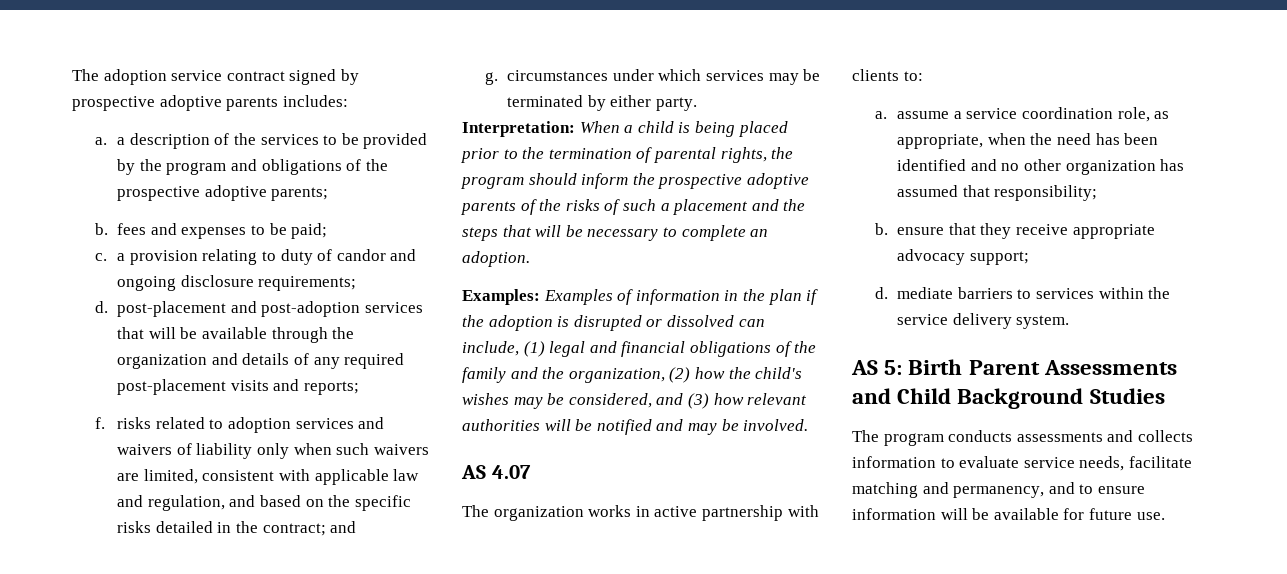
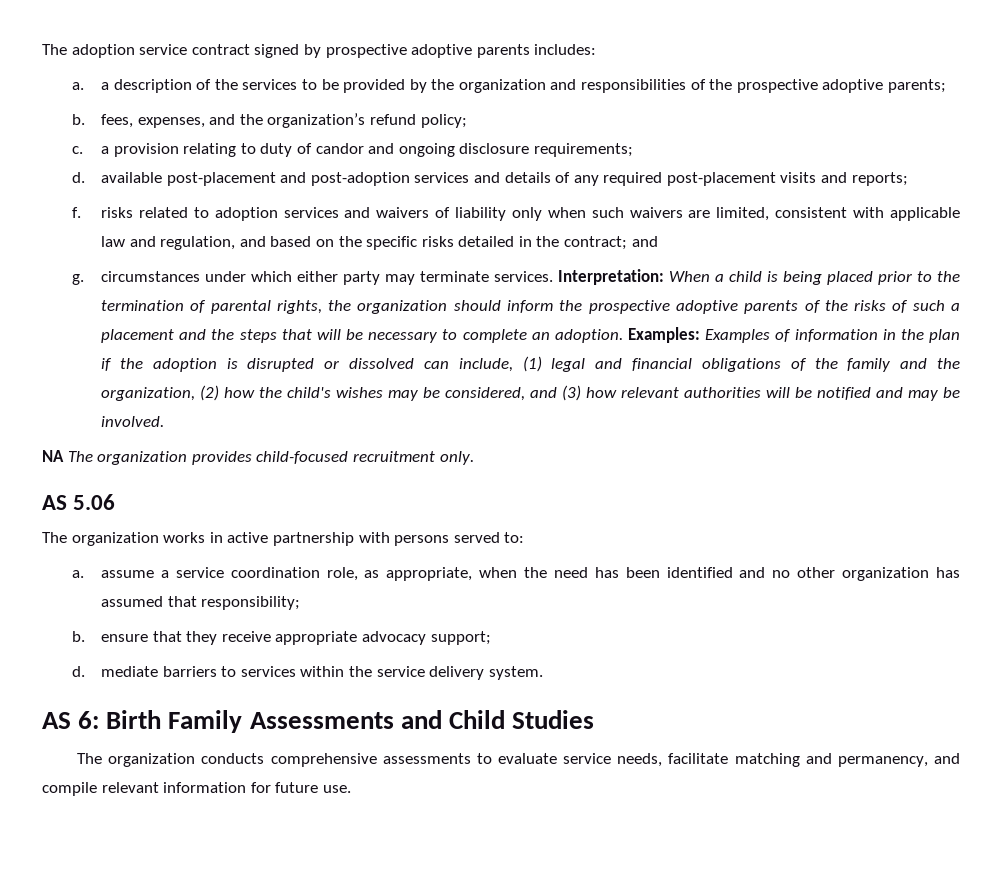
- a. a description of the services to be provided by the program and obligations of the prospective adoptive parents;
+ a. a description of the services to be provided by the organization and responsibilities of the prospective adoptive parents;
- b. fees and expenses to be paid;
+ b. fees, expenses, and the organization’s refund policy;
- d. post-placement and post-adoption services that will be available through the organization and details of any required post-placement visits and reports;
+ d. available post-placement and post-adoption services and details of any required post-placement visits and reports;
- g. circumstances under which services may be terminated by either party.
- Interpretation:
+ g. circumstances under which either party may terminate services. Interpretation:
- When a child is being placed prior to the termination of parental rights, the program should inform the prospective adoptive parents of the risks of such a placement and the steps that will be necessary to complete an adoption.
- Examples:
+ When a child is being placed prior to the termination of parental rights, the organization should inform the prospective adoptive parents of the risks of such a placement and the steps that will be necessary to complete an adoption. Examples:
- AS 4.07
+ NA The organization provides child-focused recruitment only.
+ AS 5.06
- The organization works in active partnership with clients to:
+ The organization works in active partnership with persons served to:
- AS 5: Birth Parent Assessments and Child Background Studies
+ AS 6: Birth Family Assessments and Child Studies
- The program conducts assessments and collects information to evaluate service needs, facilitate matching and permanency, and to ensure information will be available for future use.
+ The organization conducts comprehensive assessments to evaluate service needs, facilitate matching and permanency, and compile relevant information for future use.

